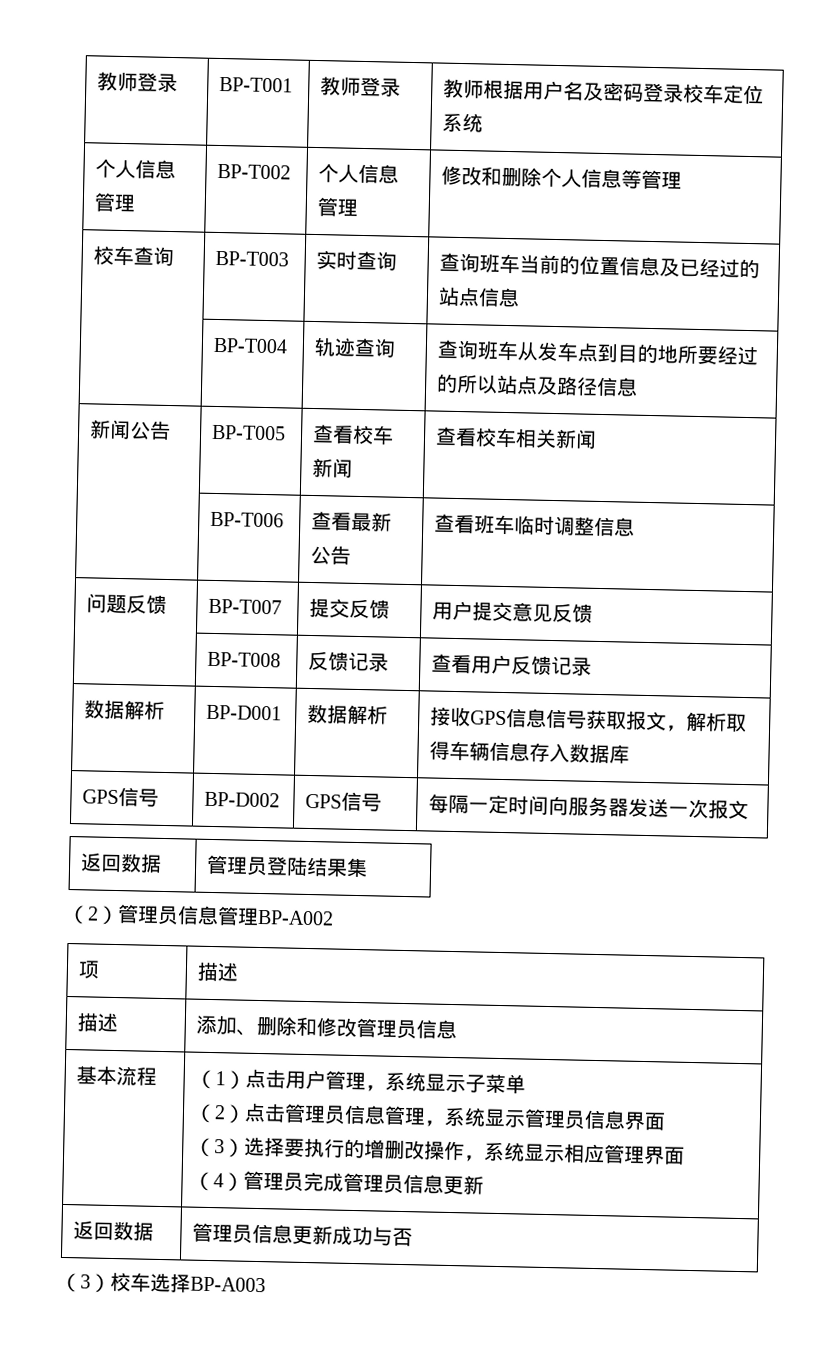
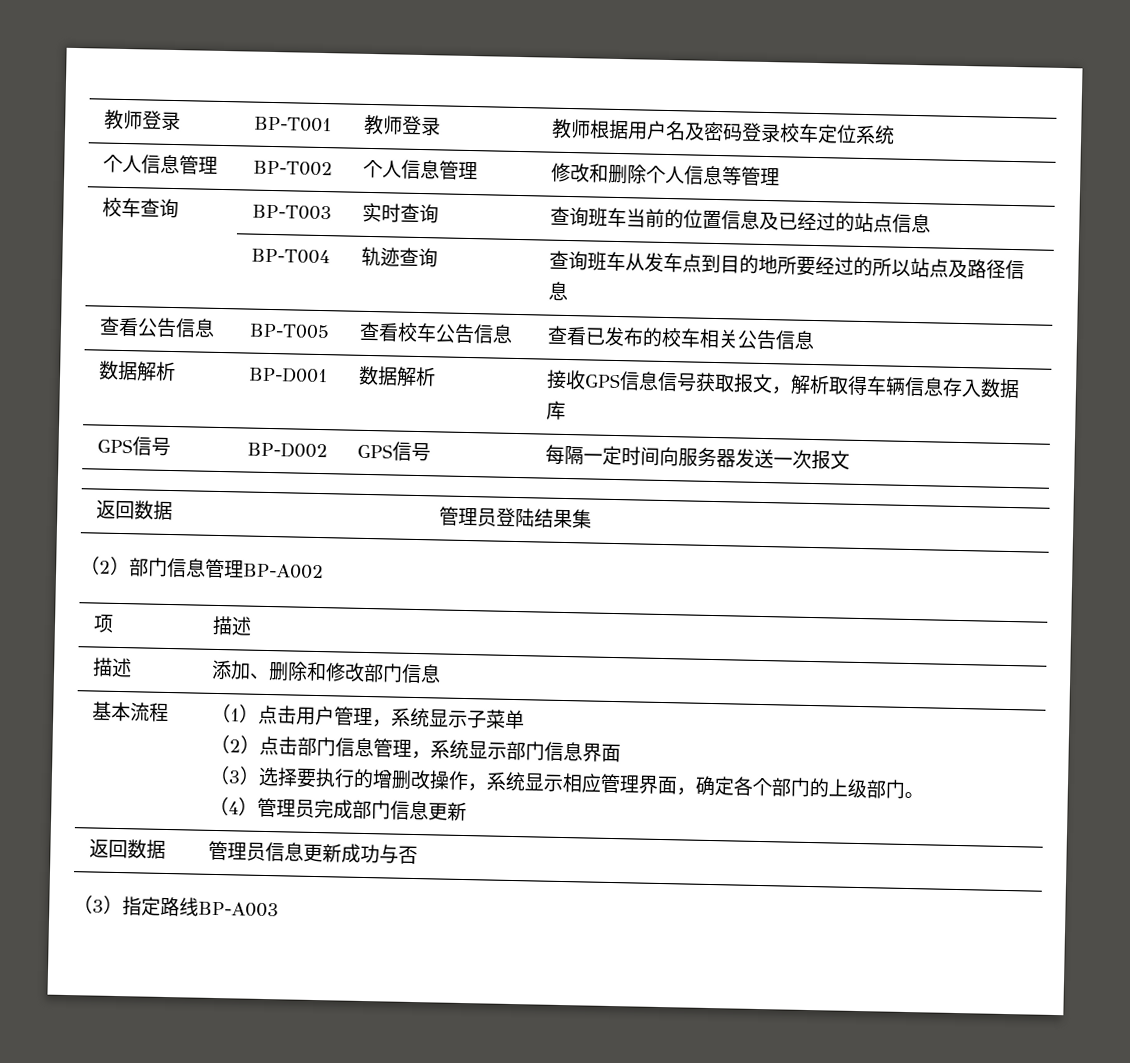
- 新闻公告 | BP-T005 | 查看校车新闻 | 查看校车相关新闻
- | BP-T006 | 查看最新公告 | 查看班车临时调整信息
- 问题反馈 | BP-T007 | 提交反馈 | 用户提交意见反馈
- | BP-T008 | 反馈记录 | 查看用户反馈记录
+ 查看公告信息 | BP-T005 | 查看校车公告信息 | 查看已发布的校车相关公告信息
- （2）管理员信息管理BP-A002
+ （2）部门信息管理BP-A002
- 描述 | 添加、删除和修改管理员信息
+ 描述 | 添加、删除和修改部门信息
- （2）点击管理员信息管理，系统显示管理员信息界面
+ （2）点击部门信息管理，系统显示部门信息界面
- （3）选择要执行的增删改操作，系统显示相应管理界面
+ （3）选择要执行的增删改操作，系统显示相应管理界面，确定各个部门的上级部门。
- （4）管理员完成管理员信息更新
+ （4）管理员完成部门信息更新
- （3）校车选择BP-A003
+ （3）指定路线BP-A003

